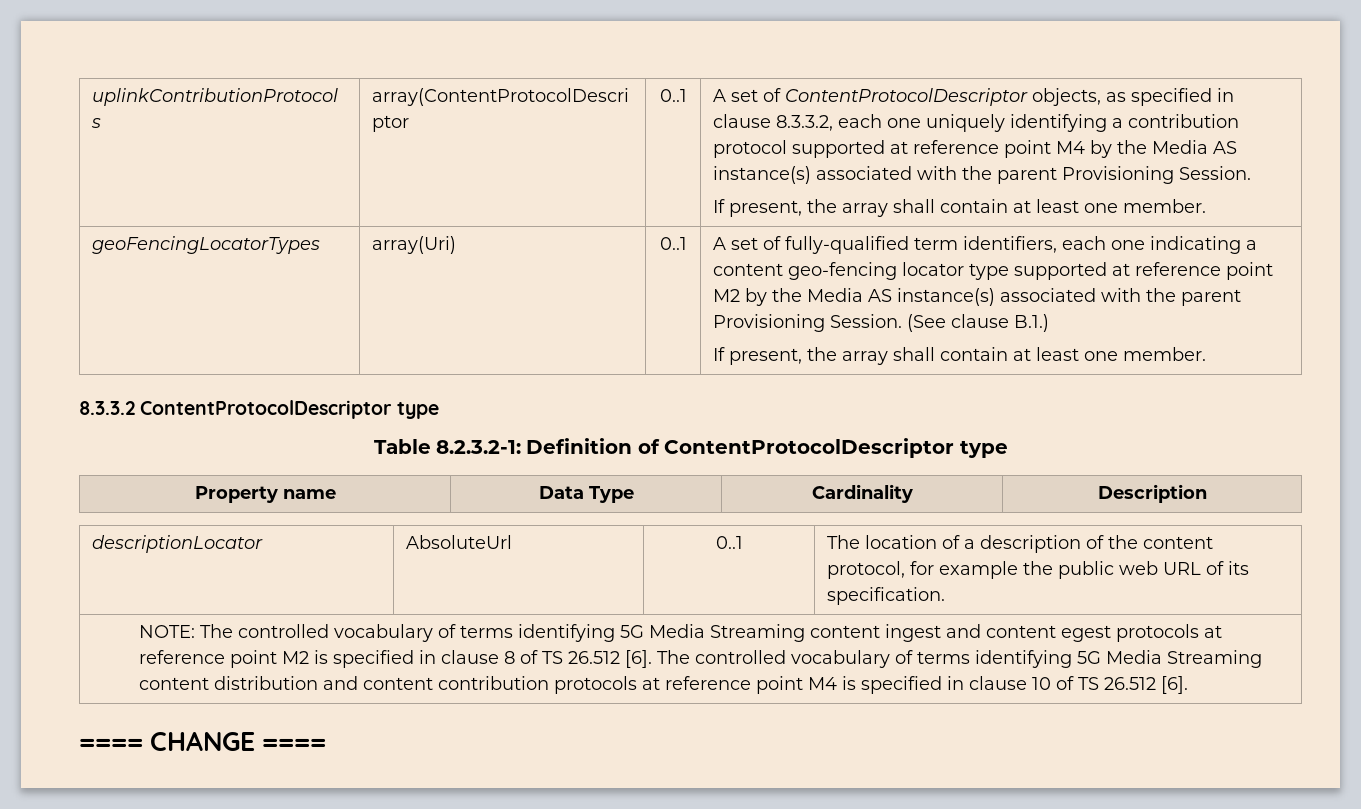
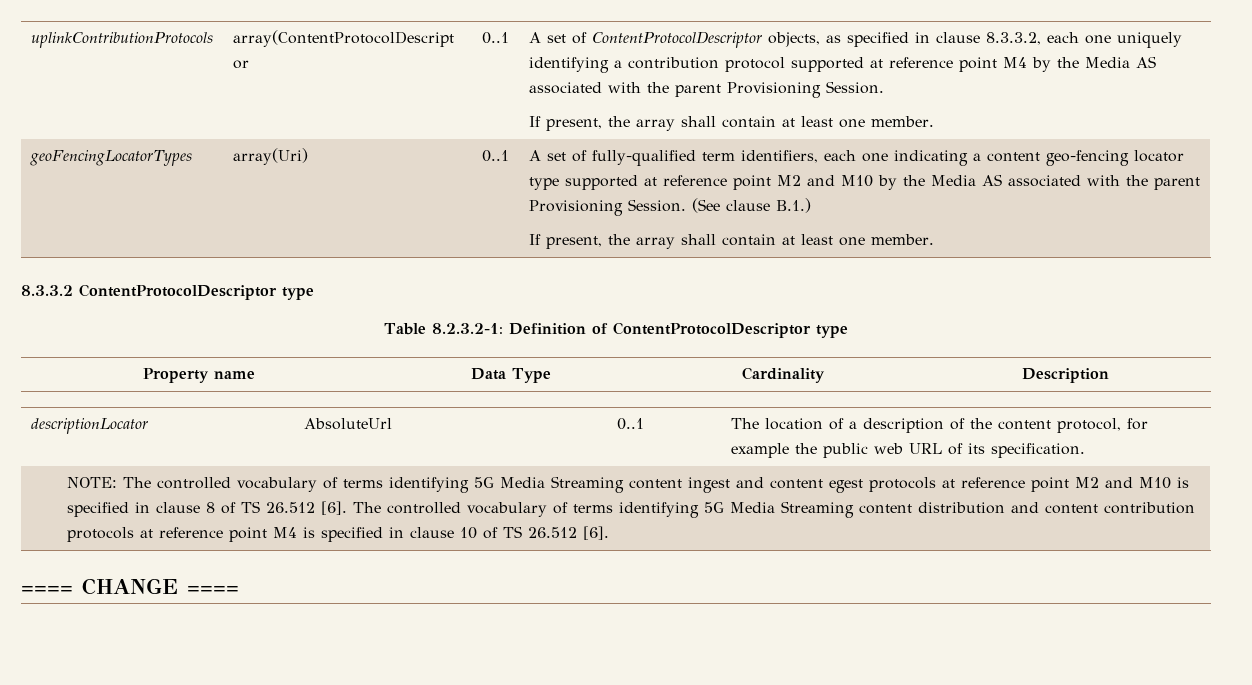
- A set of ContentProtocolDescriptor objects, as specified in clause 8.3.3.2, each one uniquely identifying a contribution protocol supported at reference point M4 by the Media AS instance(s) associated with the parent Provisioning Session.
+ A set of ContentProtocolDescriptor objects, as specified in clause 8.3.3.2, each one uniquely identifying a contribution protocol supported at reference point M4 by the Media AS associated with the parent Provisioning Session.
- A set of fully-qualified term identifiers, each one indicating a content geo-fencing locator type supported at reference point M2 by the Media AS instance(s) associated with the parent Provisioning Session.
+ A set of fully-qualified term identifiers, each one indicating a content geo-fencing locator type supported at reference point M2 and M10 by the Media AS associated with the parent Provisioning Session.
- NOTE: The controlled vocabulary of terms identifying 5G Media Streaming content ingest and content egest protocols at reference point M2 is specified in clause 8 of TS 26.512 [6].
+ NOTE: The controlled vocabulary of terms identifying 5G Media Streaming content ingest and content egest protocols at reference point M2 and M10 is specified in clause 8 of TS 26.512 [6].

